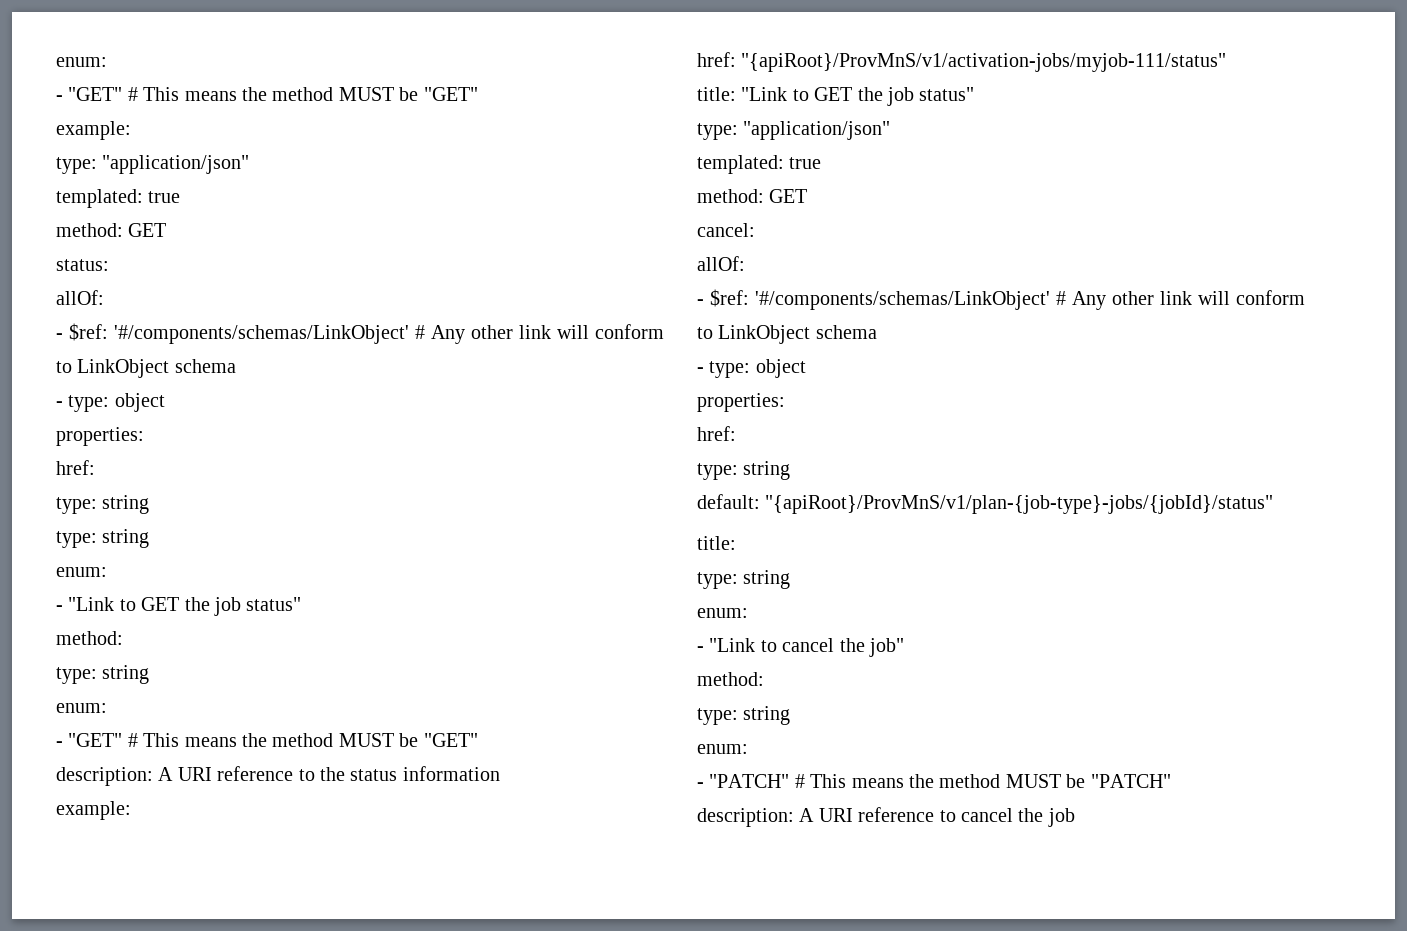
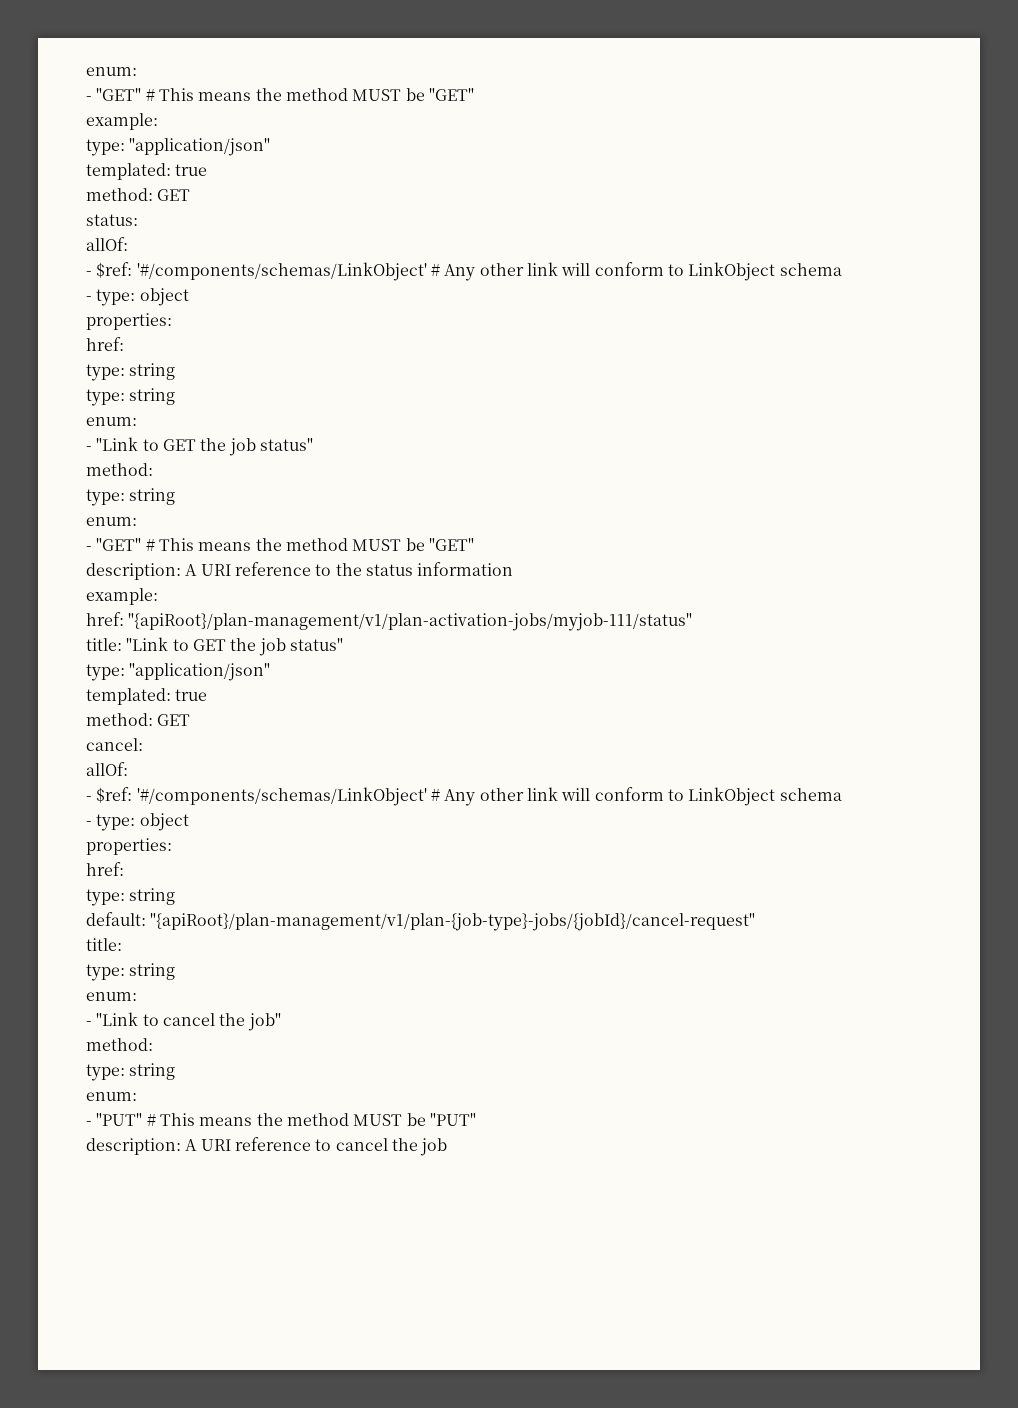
- href: "{apiRoot}/ProvMnS/v1/activation-jobs/myjob-111/status"
+ href: "{apiRoot}/plan-management/v1/plan-activation-jobs/myjob-111/status"
- default: "{apiRoot}/ProvMnS/v1/plan-{job-type}-jobs/{jobId}/status"
+ default: "{apiRoot}/plan-management/v1/plan-{job-type}-jobs/{jobId}/cancel-request"
- - "PATCH" # This means the method MUST be "PATCH"
+ - "PUT" # This means the method MUST be "PUT"

